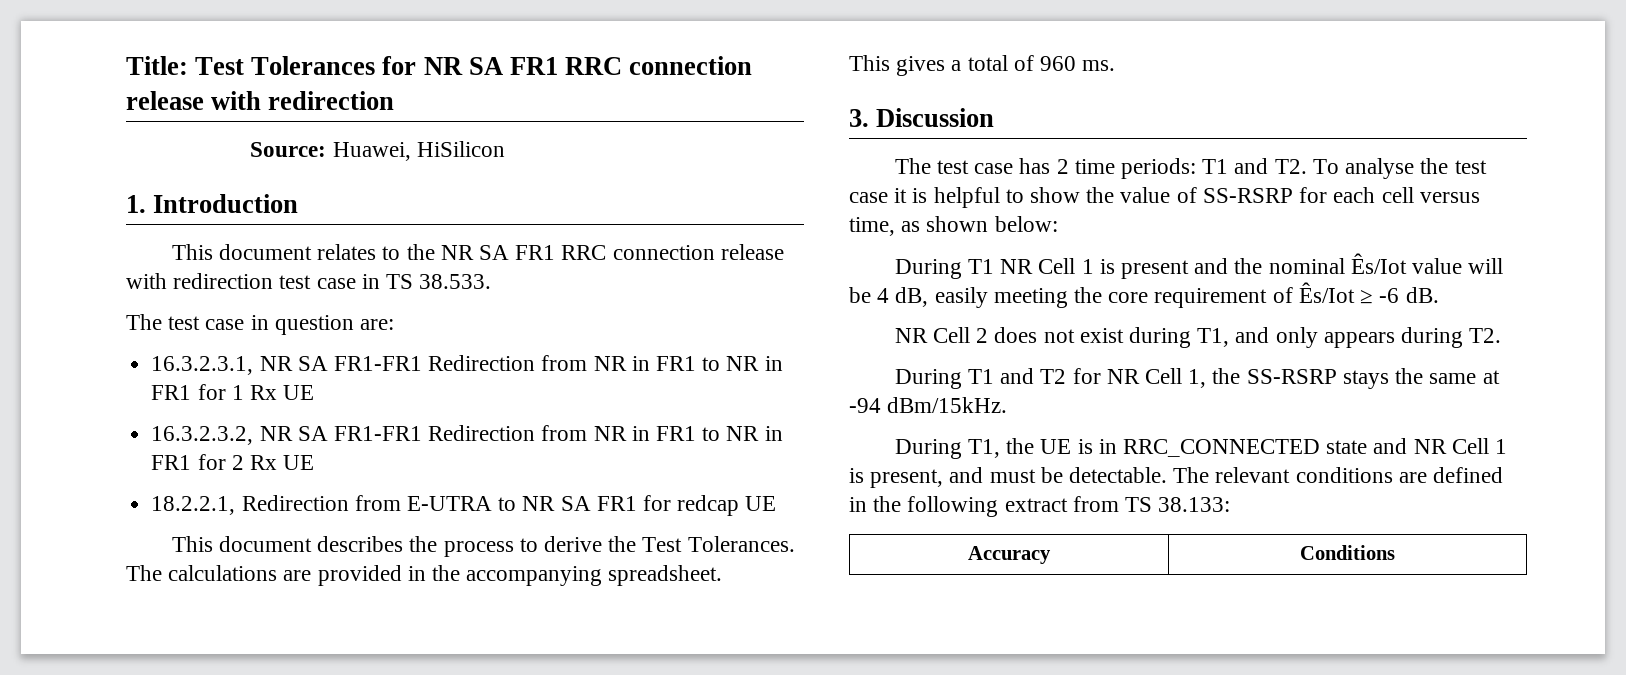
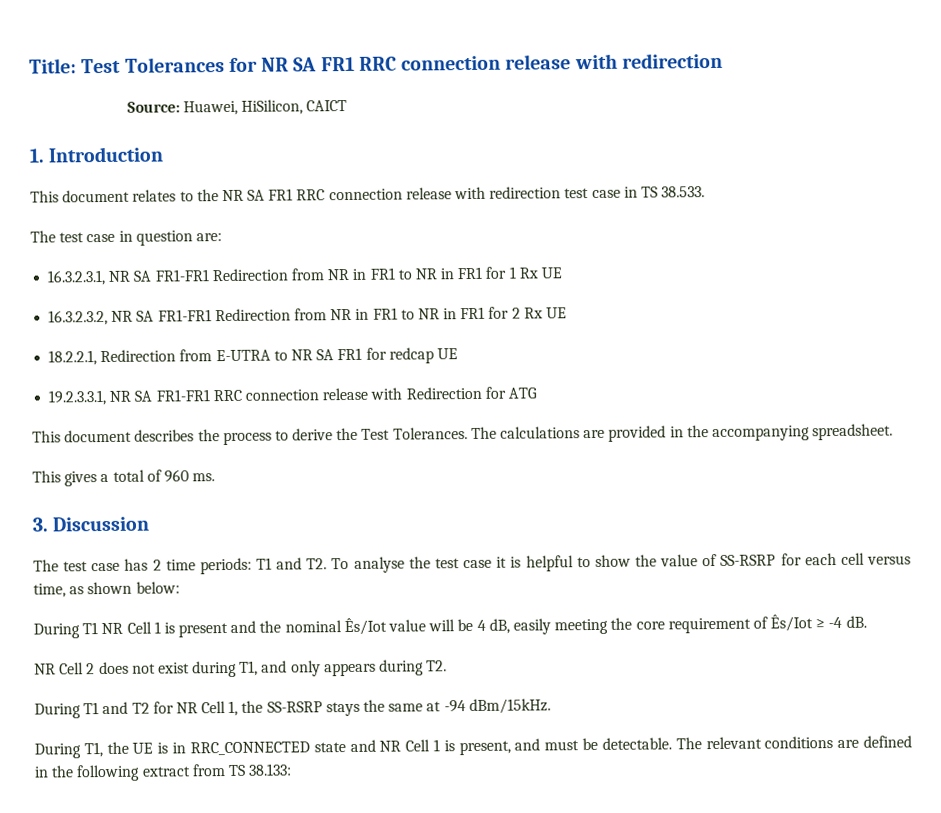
- Source: Huawei, HiSilicon
+ Source: Huawei, HiSilicon, CAICT
+ 19.2.3.3.1, NR SA FR1-FR1 RRC connection release with Redirection for ATG
- During T1 NR Cell 1 is present and the nominal Ês/Iot value will be 4 dB, easily meeting the core requirement of Ês/Iot ≥ -6 dB.
+ During T1 NR Cell 1 is present and the nominal Ês/Iot value will be 4 dB, easily meeting the core requirement of Ês/Iot ≥ -4 dB.
- Accuracy | Conditions

